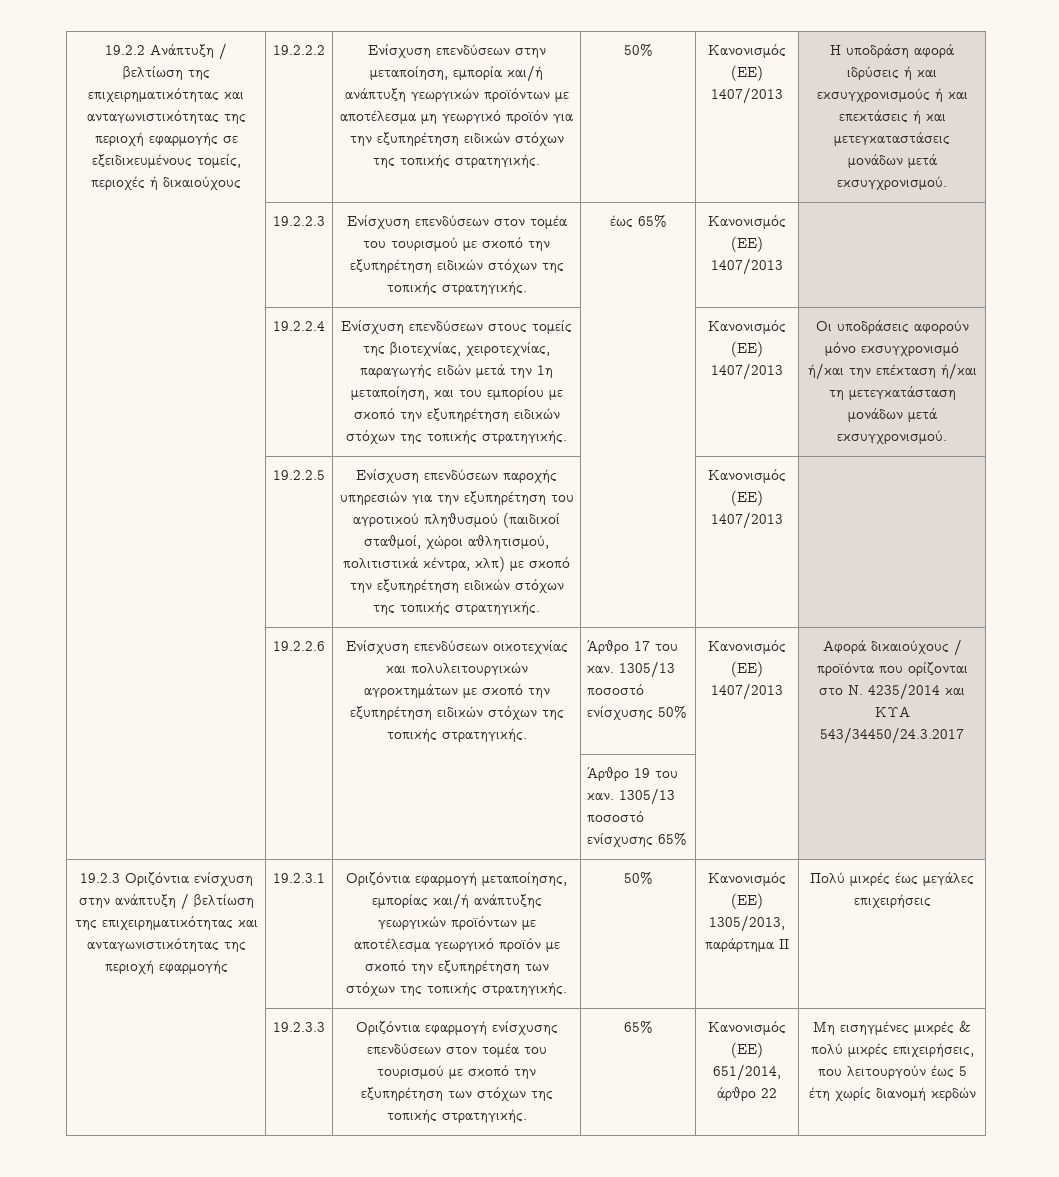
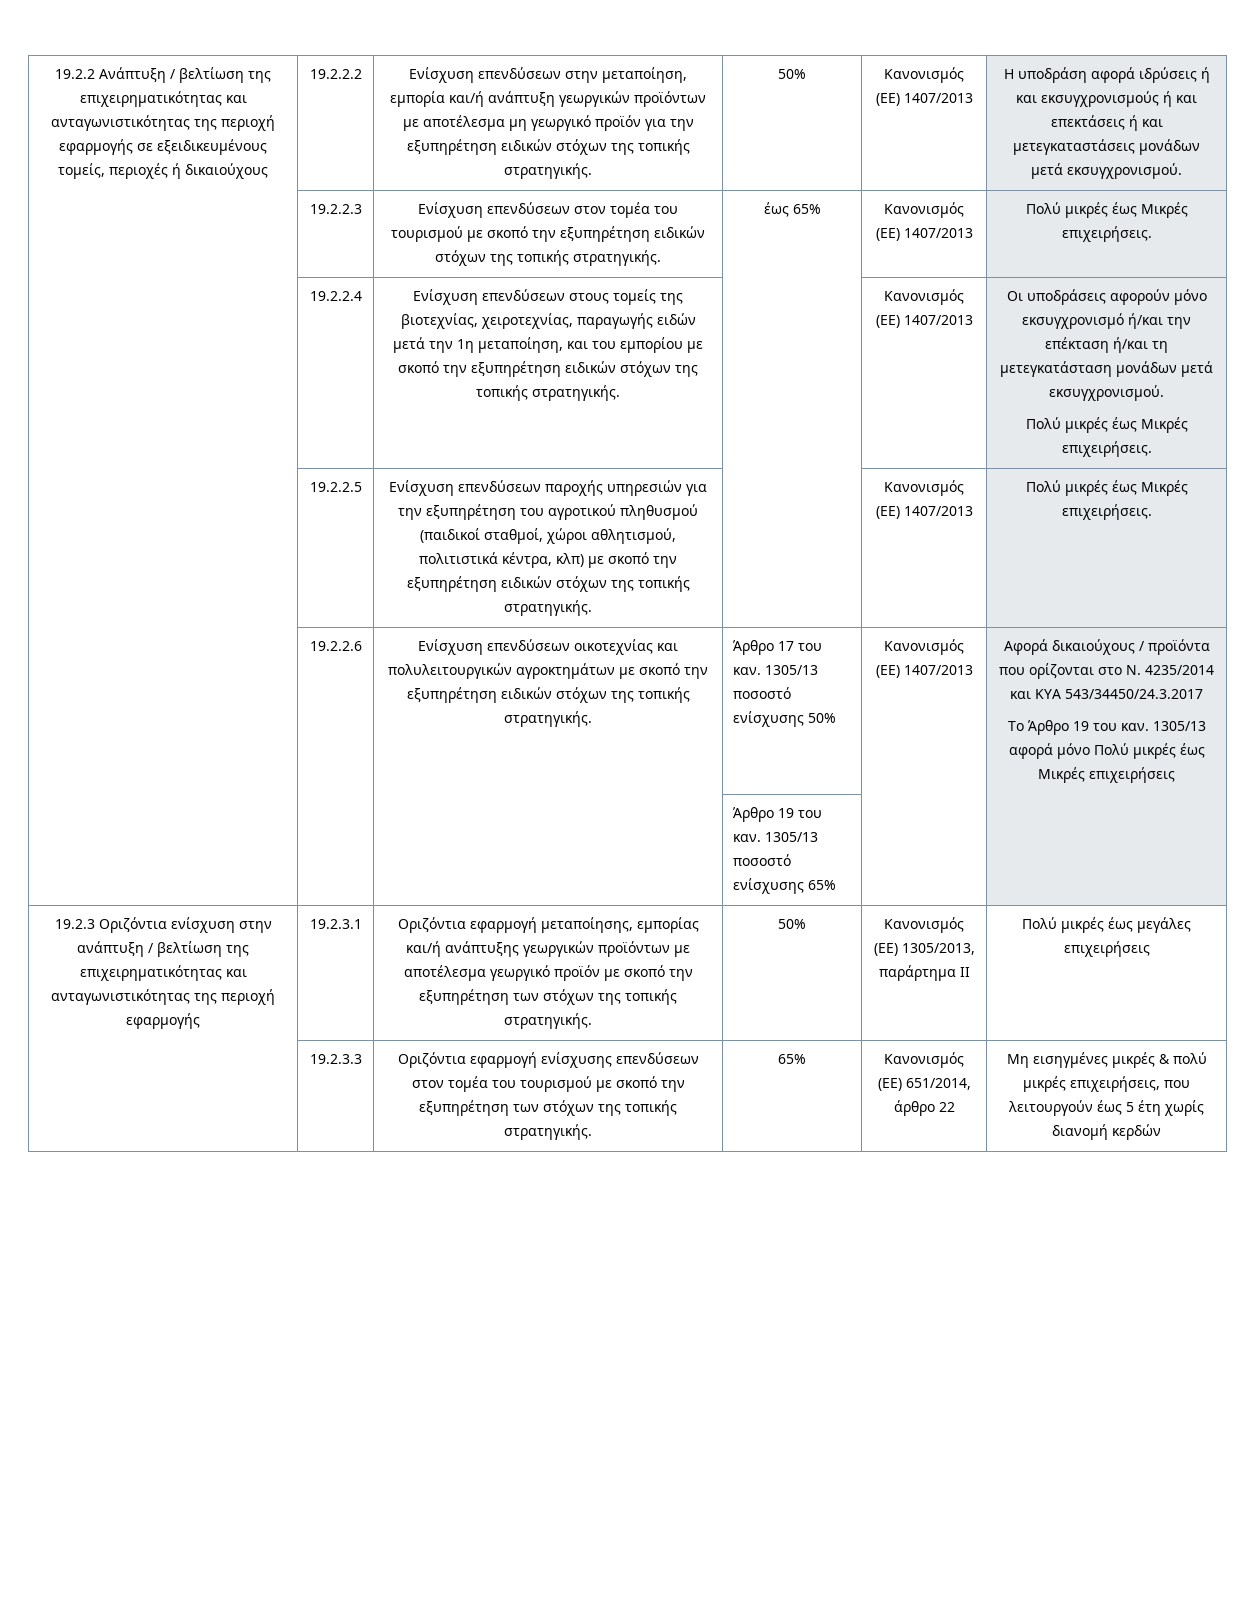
- | 19.2.2.3 | Ενίσχυση επενδύσεων στον τομέα του τουρισμού με σκοπό την εξυπηρέτηση ειδικών στόχων της τοπικής στρατηγικής. | έως 65% | Κανονισμός (ΕΕ) 1407/2013 |
+ | 19.2.2.3 | Ενίσχυση επενδύσεων στον τομέα του τουρισμού με σκοπό την εξυπηρέτηση ειδικών στόχων της τοπικής στρατηγικής. | έως 65% | Κανονισμός (ΕΕ) 1407/2013 | Πολύ μικρές έως Μικρές επιχειρήσεις.
  Οι υποδράσεις αφορούν μόνο εκσυγχρονισμό ή/και την επέκταση ή/και τη μετεγκατάσταση μονάδων μετά εκσυγχρονισμού.
+ Πολύ μικρές έως Μικρές επιχειρήσεις.
- | 19.2.2.5 | Ενίσχυση επενδύσεων παροχής υπηρεσιών για την εξυπηρέτηση του αγροτικού πληθυσμού (παιδικοί σταθμοί, χώροι αθλητισμού, πολιτιστικά κέντρα, κλπ) με σκοπό την εξυπηρέτηση ειδικών στόχων της τοπικής στρατηγικής. | | Κανονισμός (ΕΕ) 1407/2013 |
+ | 19.2.2.5 | Ενίσχυση επενδύσεων παροχής υπηρεσιών για την εξυπηρέτηση του αγροτικού πληθυσμού (παιδικοί σταθμοί, χώροι αθλητισμού, πολιτιστικά κέντρα, κλπ) με σκοπό την εξυπηρέτηση ειδικών στόχων της τοπικής στρατηγικής. | | Κανονισμός (ΕΕ) 1407/2013 | Πολύ μικρές έως Μικρές επιχειρήσεις.
+ Το Άρθρο 19 του καν. 1305/13 αφορά μόνο Πολύ μικρές έως Μικρές επιχειρήσεις

